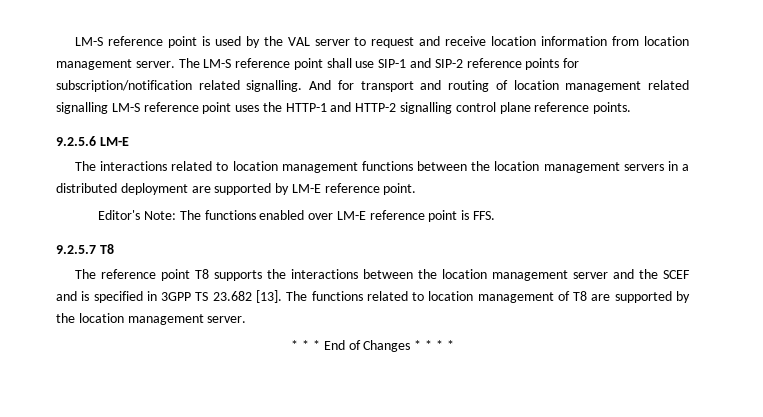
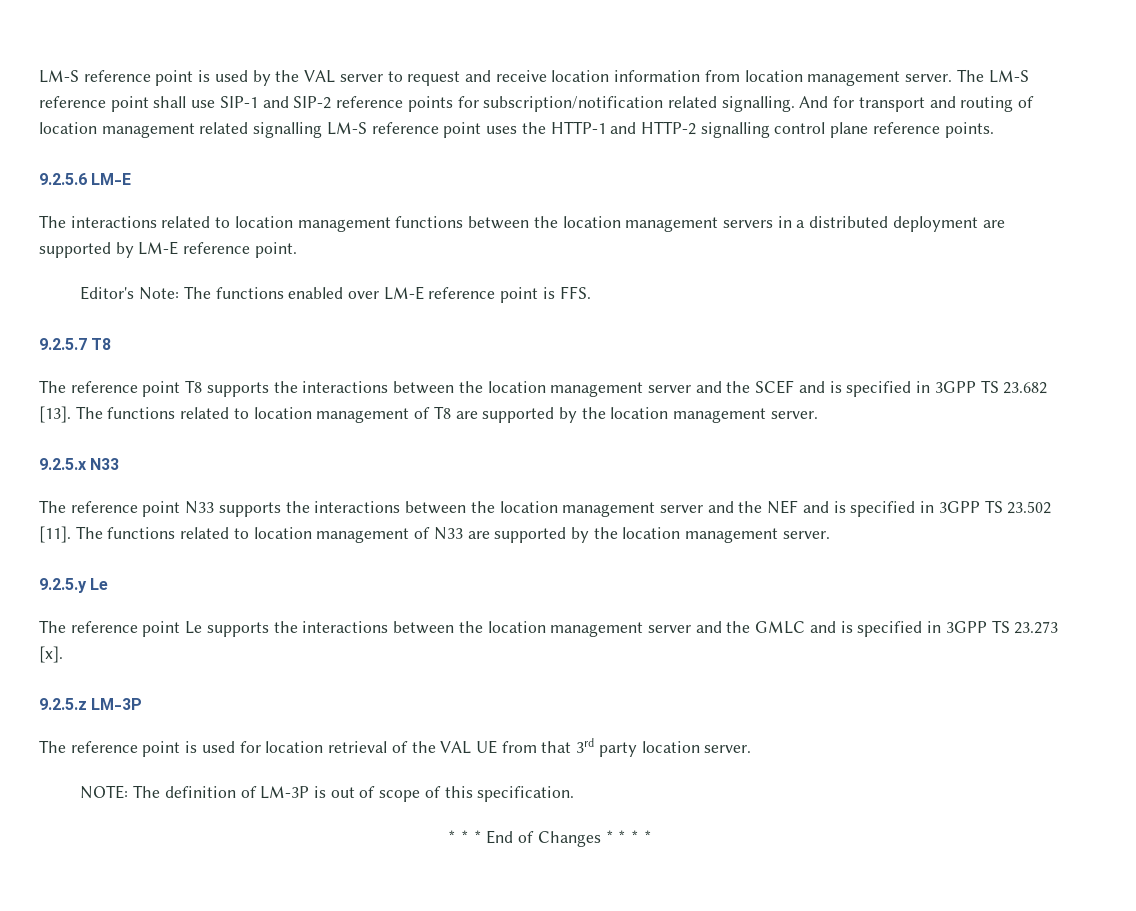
+ 9.2.5.x N33
+ The reference point N33 supports the interactions between the location management server and the NEF and is specified in 3GPP TS 23.502 [11]. The functions related to location management of N33 are supported by the location management server.
+ 9.2.5.y Le
+ The reference point Le supports the interactions between the location management server and the GMLC and is specified in 3GPP TS 23.273 [x].
+ 9.2.5.z LM-3P
+ The reference point is used for location retrieval of the VAL UE from that 3rd party location server.
+ NOTE: The definition of LM-3P is out of scope of this specification.

